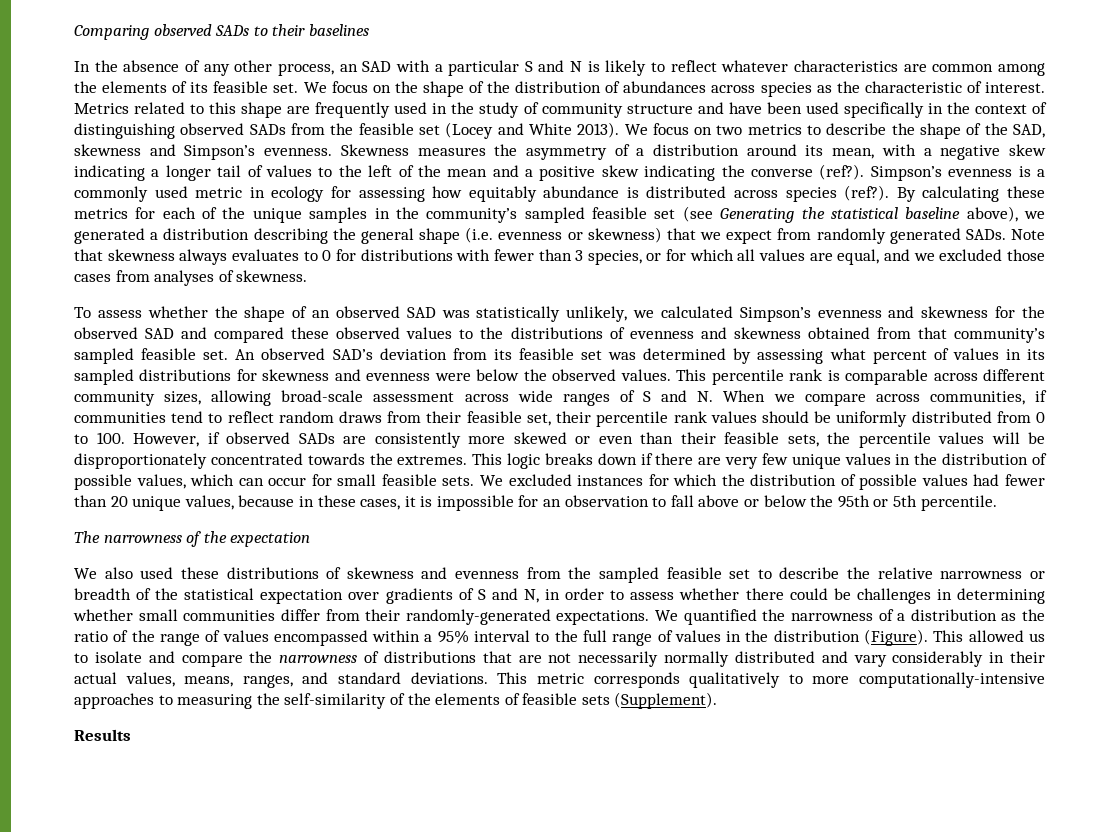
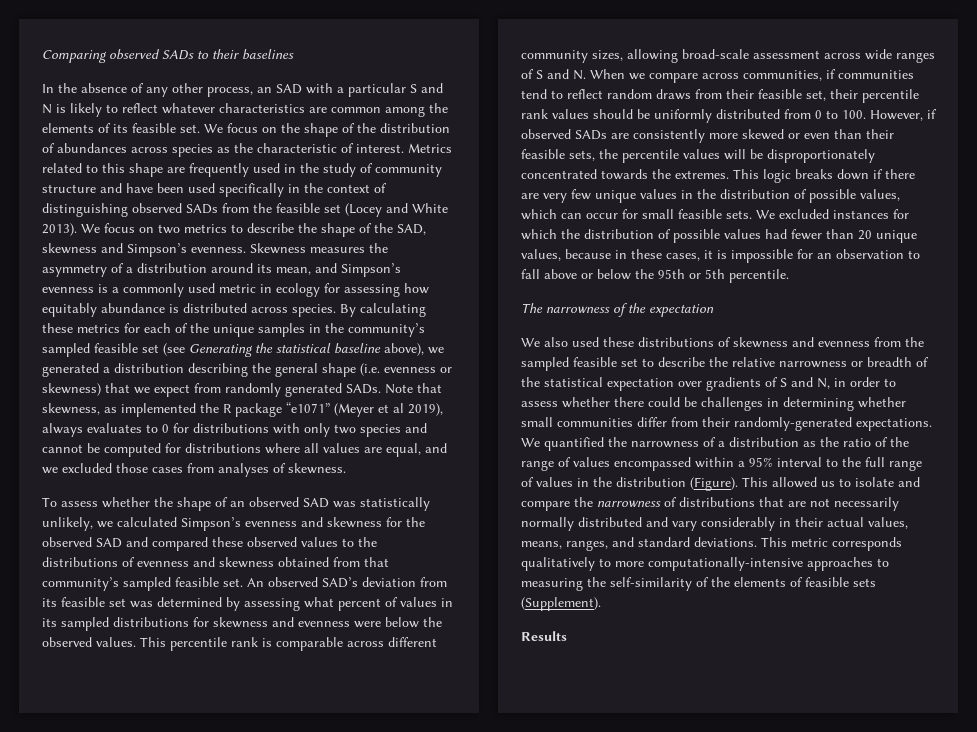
- Skewness measures the asymmetry of a distribution around its mean, with a negative skew indicating a longer tail of values to the left of the mean and a positive skew indicating the converse (ref?). Simpson’s evenness is a commonly used metric in ecology for assessing how equitably abundance is distributed across species (ref?).
+ Skewness measures the asymmetry of a distribution around its mean, and Simpson’s evenness is a commonly used metric in ecology for assessing how equitably abundance is distributed across species.
- Note that skewness always evaluates to 0 for distributions with fewer than 3 species, or for which all values are equal, and we excluded those cases from analyses of skewness.
+ Note that skewness, as implemented the R package “e1071” (Meyer et al 2019), always evaluates to 0 for distributions with only two species and cannot be computed for distributions where all values are equal, and we excluded those cases from analyses of skewness.

